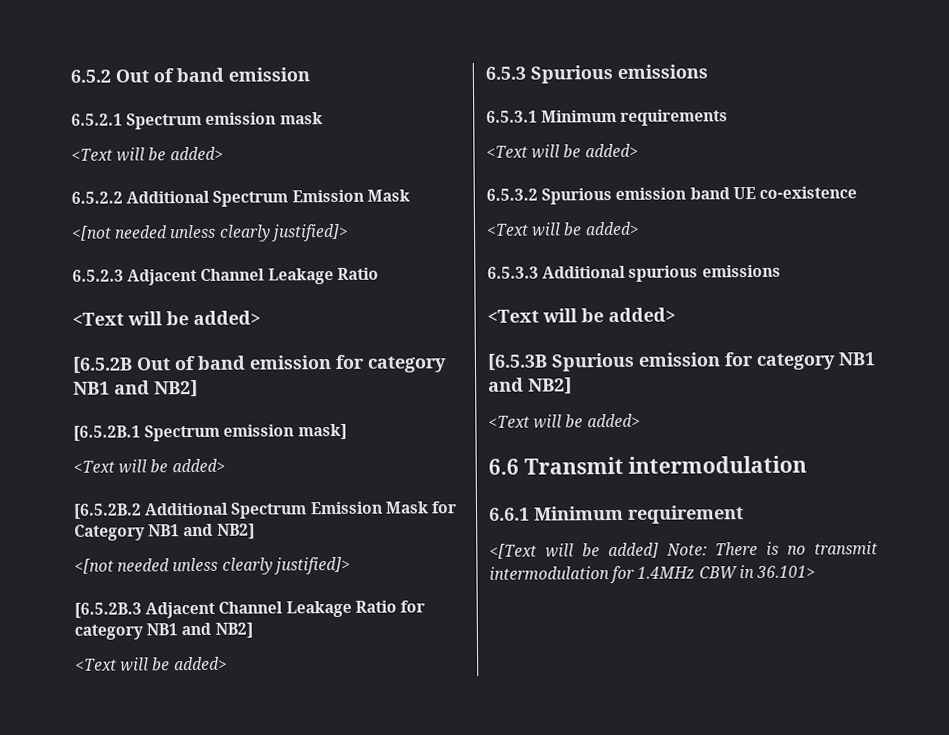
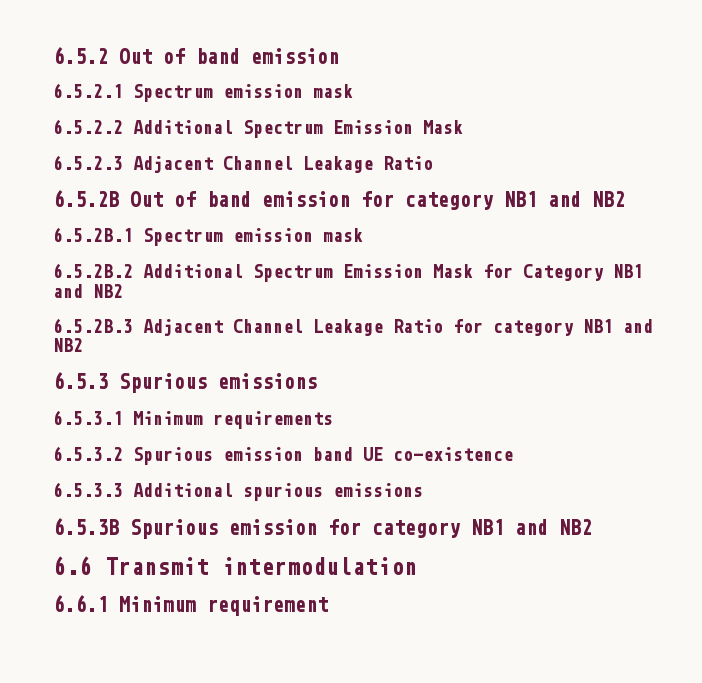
  6.5.2.1 Spectrum emission mask
- <Text will be added>
  6.5.2.2 Additional Spectrum Emission Mask
- <[not needed unless clearly justified]>
  6.5.2.3 Adjacent Channel Leakage Ratio
- <Text will be added>
- [6.5.2B Out of band emission for category NB1 and NB2]
- [6.5.2B.1 Spectrum emission mask]
- <Text will be added>
- [6.5.2B.2 Additional Spectrum Emission Mask for Category NB1 and NB2]
- <[not needed unless clearly justified]>
- [6.5.2B.3 Adjacent Channel Leakage Ratio for category NB1 and NB2]
- <Text will be added>
+ 6.5.2B Out of band emission for category NB1 and NB2
+ 6.5.2B.1 Spectrum emission mask
+ 6.5.2B.2 Additional Spectrum Emission Mask for Category NB1 and NB2
+ 6.5.2B.3 Adjacent Channel Leakage Ratio for category NB1 and NB2
  6.5.3.1 Minimum requirements
- <Text will be added>
  6.5.3.2 Spurious emission band UE co-existence
- <Text will be added>
  6.5.3.3 Additional spurious emissions
- <Text will be added>
- [6.5.3B Spurious emission for category NB1 and NB2]
- <Text will be added>
+ 6.5.3B Spurious emission for category NB1 and NB2
- <[Text will be added] Note: There is no transmit intermodulation for 1.4MHz CBW in 36.101>

